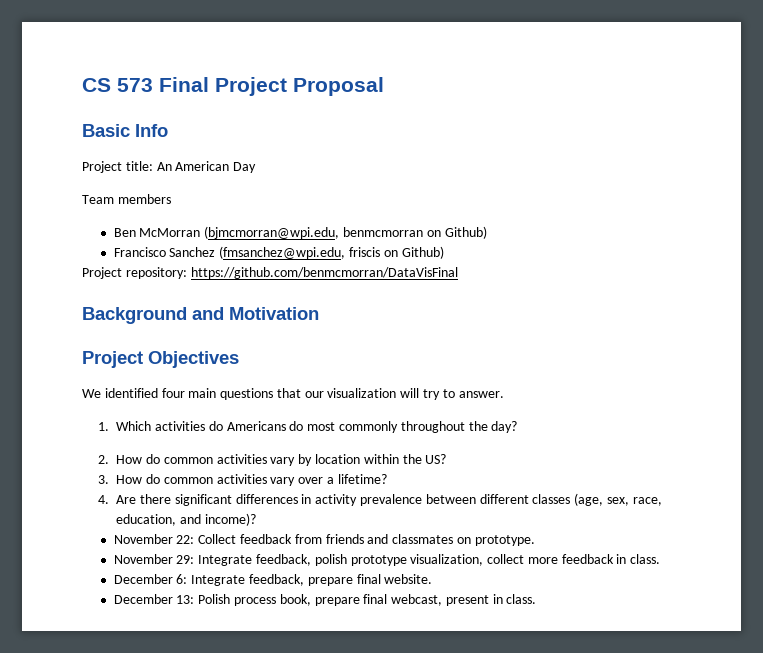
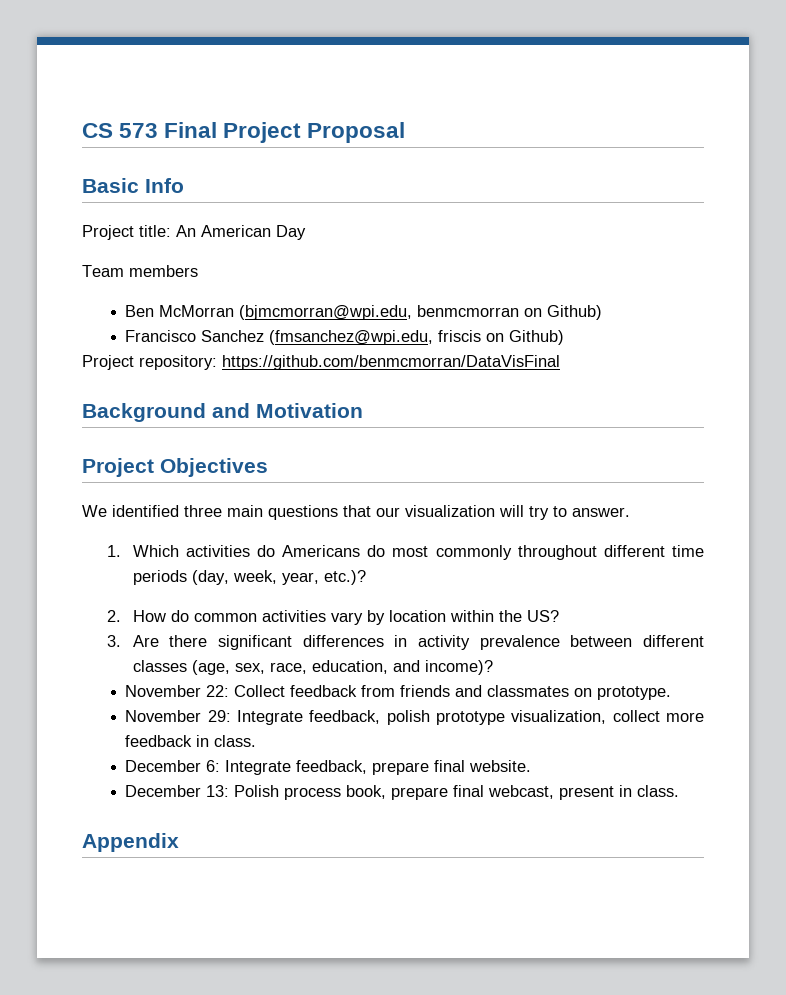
- We identified four main questions that our visualization will try to answer.
+ We identified three main questions that our visualization will try to answer.
- 1. Which activities do Americans do most commonly throughout the day?
+ 1. Which activities do Americans do most commonly throughout different time periods (day, week, year, etc.)?
- 3. How do common activities vary over a lifetime?
- 4. Are there significant differences in activity prevalence between different classes (age, sex, race, education, and income)?
+ 3. Are there significant differences in activity prevalence between different classes (age, sex, race, education, and income)?
+ Appendix

